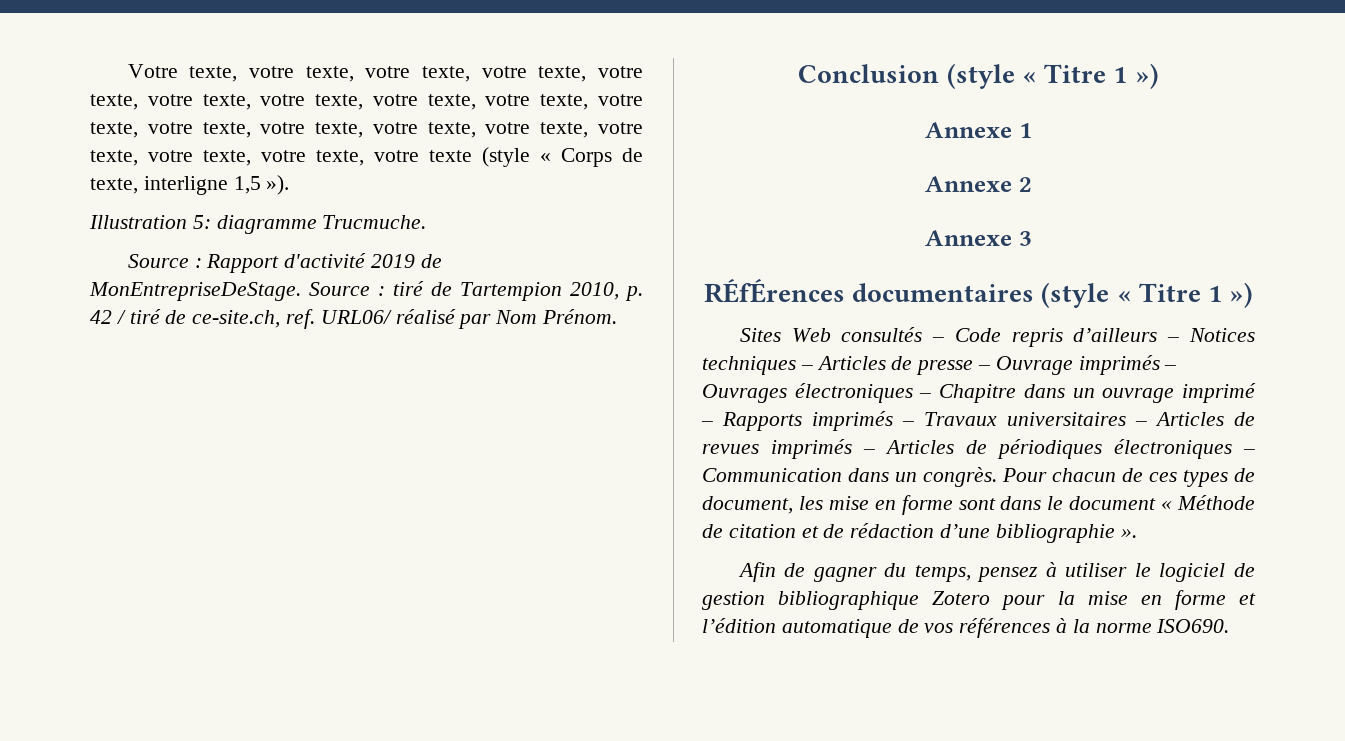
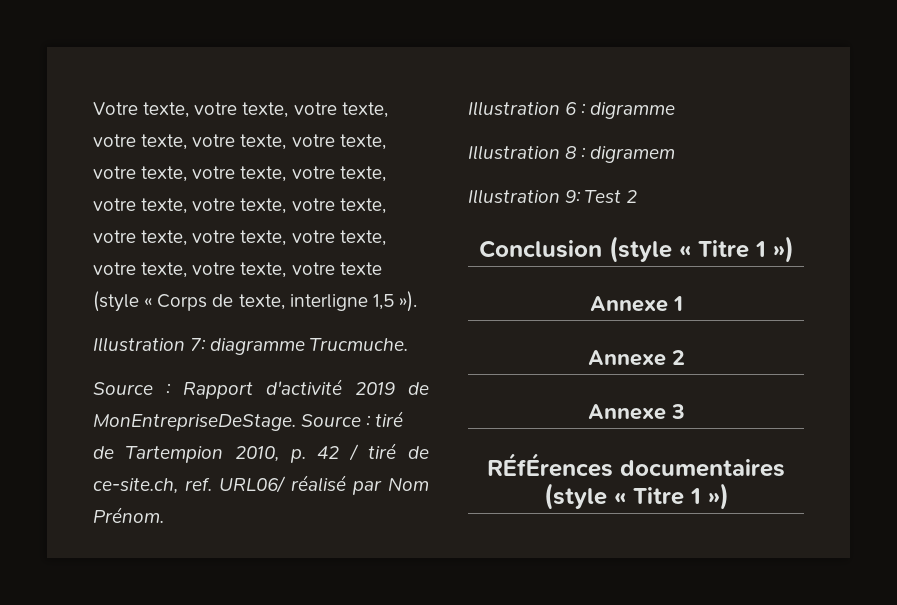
- Illustration 5: diagramme Trucmuche.
+ Illustration 7: diagramme Trucmuche.
+ Illustration 6 : digramme
+ Illustration 8 : digramem
+ Illustration 9: Test 2
- Sites Web consultés – Code repris d’ailleurs – Notices techniques – Articles de presse – Ouvrage imprimés – Ouvrages électroniques – Chapitre dans un ouvrage imprimé – Rapports imprimés – Travaux universitaires – Articles de revues imprimés – Articles de périodiques électroniques – Communication dans un congrès. Pour chacun de ces types de document, les mise en forme sont dans le document « Méthode de citation et de rédaction d’une bibliographie ».
- Afin de gagner du temps, pensez à utiliser le logiciel de gestion bibliographique Zotero pour la mise en forme et l’édition automatique de vos références à la norme ISO690.

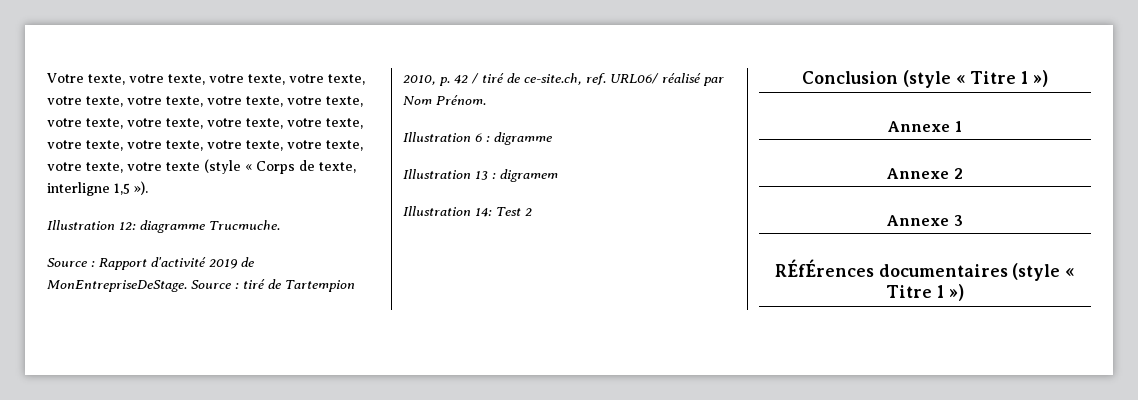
- Illustration 7: diagramme Trucmuche.
+ Illustration 12: diagramme Trucmuche.
- Illustration 8 : digramem
+ Illustration 13 : digramem
- Illustration 9: Test 2
+ Illustration 14: Test 2

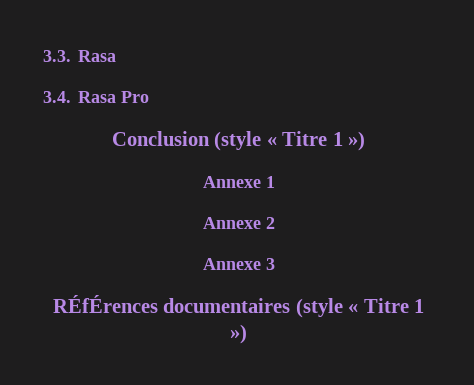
- Votre texte, votre texte, votre texte, votre texte, votre texte, votre texte, votre texte, votre texte, votre texte, votre texte, votre texte, votre texte, votre texte, votre texte, votre texte, votre texte, votre texte, votre texte (style « Corps de texte, interligne 1,5 »).
- Illustration 12: diagramme Trucmuche.
- Source : Rapport d'activité 2019 de MonEntrepriseDeStage. Source : tiré de Tartempion 2010, p. 42 / tiré de ce-site.ch, ref. URL06/ réalisé par Nom Prénom.
- Illustration 6 : digramme
- Illustration 13 : digramem
- Illustration 14: Test 2
+ 3.3. Rasa
+ 3.4. Rasa Pro

